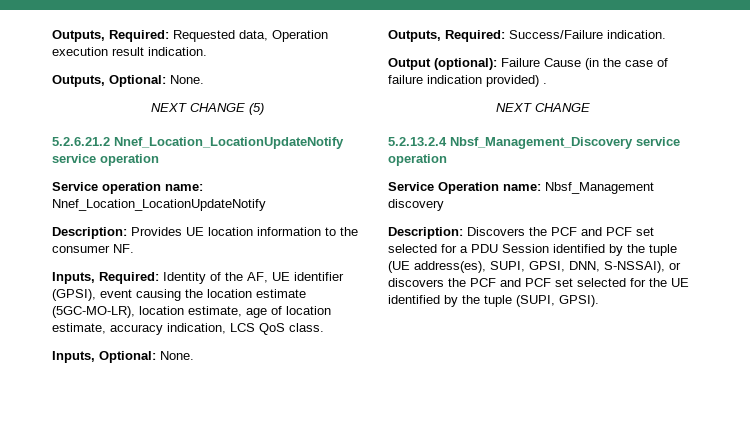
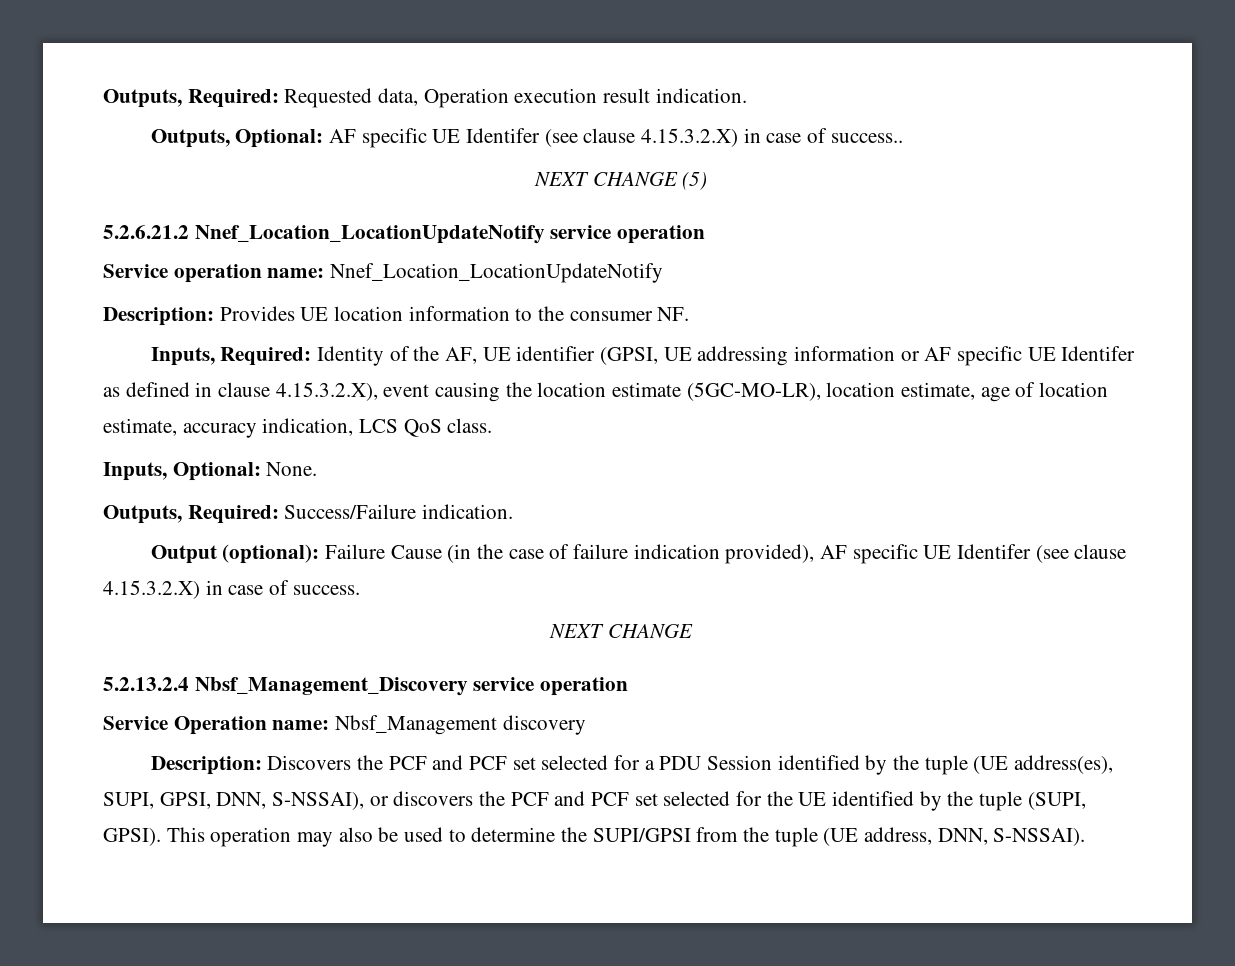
- Outputs, Optional: None.
+ Outputs, Optional: AF specific UE Identifer (see clause 4.15.3.2.X) in case of success..
- Inputs, Required: Identity of the AF, UE identifier (GPSI), event causing the location estimate (5GC-MO-LR), location estimate, age of location estimate, accuracy indication, LCS QoS class.
+ Inputs, Required: Identity of the AF, UE identifier (GPSI, UE addressing information or AF specific UE Identifer as defined in clause 4.15.3.2.X), event causing the location estimate (5GC-MO-LR), location estimate, age of location estimate, accuracy indication, LCS QoS class.
- Output (optional): Failure Cause (in the case of failure indication provided) .
+ Output (optional): Failure Cause (in the case of failure indication provided), AF specific UE Identifer (see clause 4.15.3.2.X) in case of success.
+ This operation may also be used to determine the SUPI/GPSI from the tuple (UE address, DNN, S-NSSAI).

